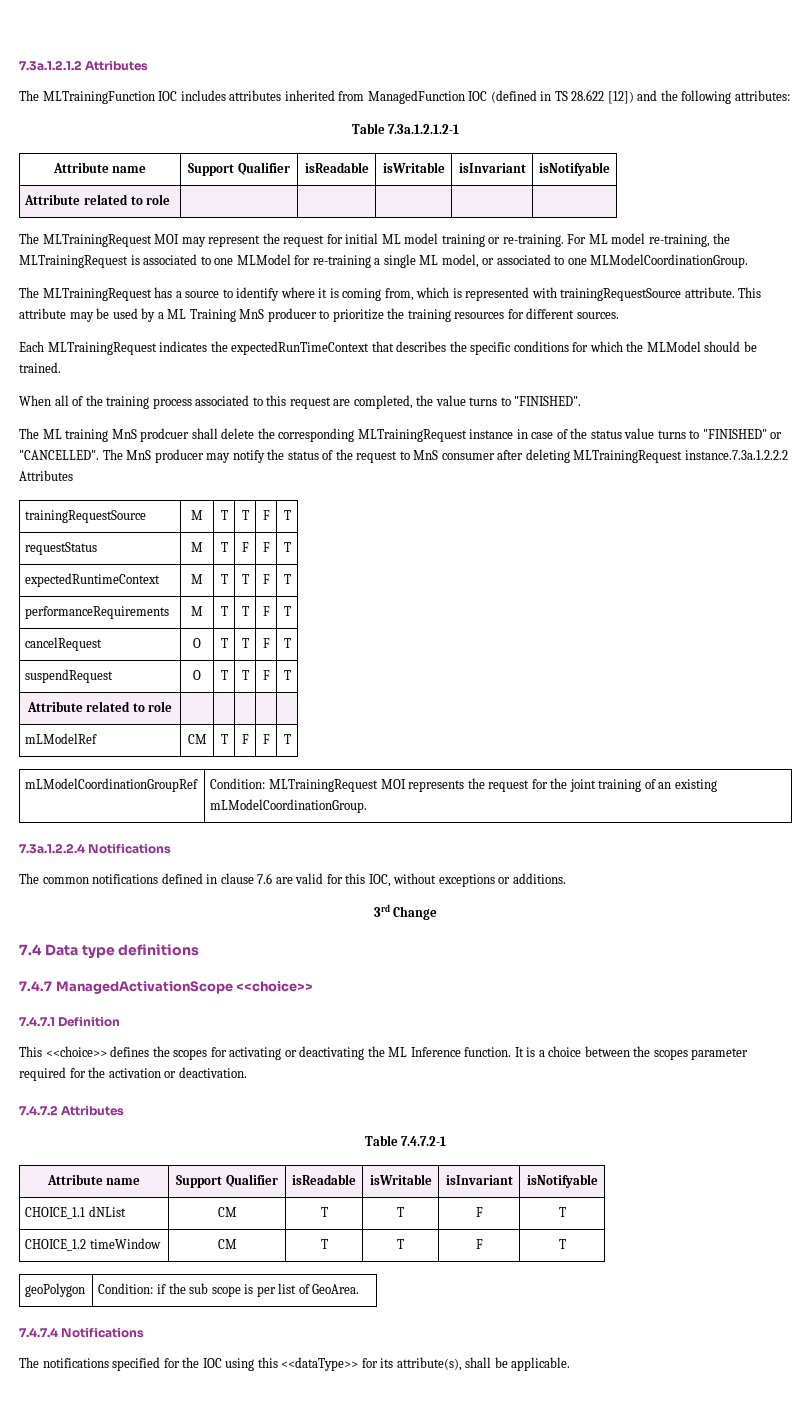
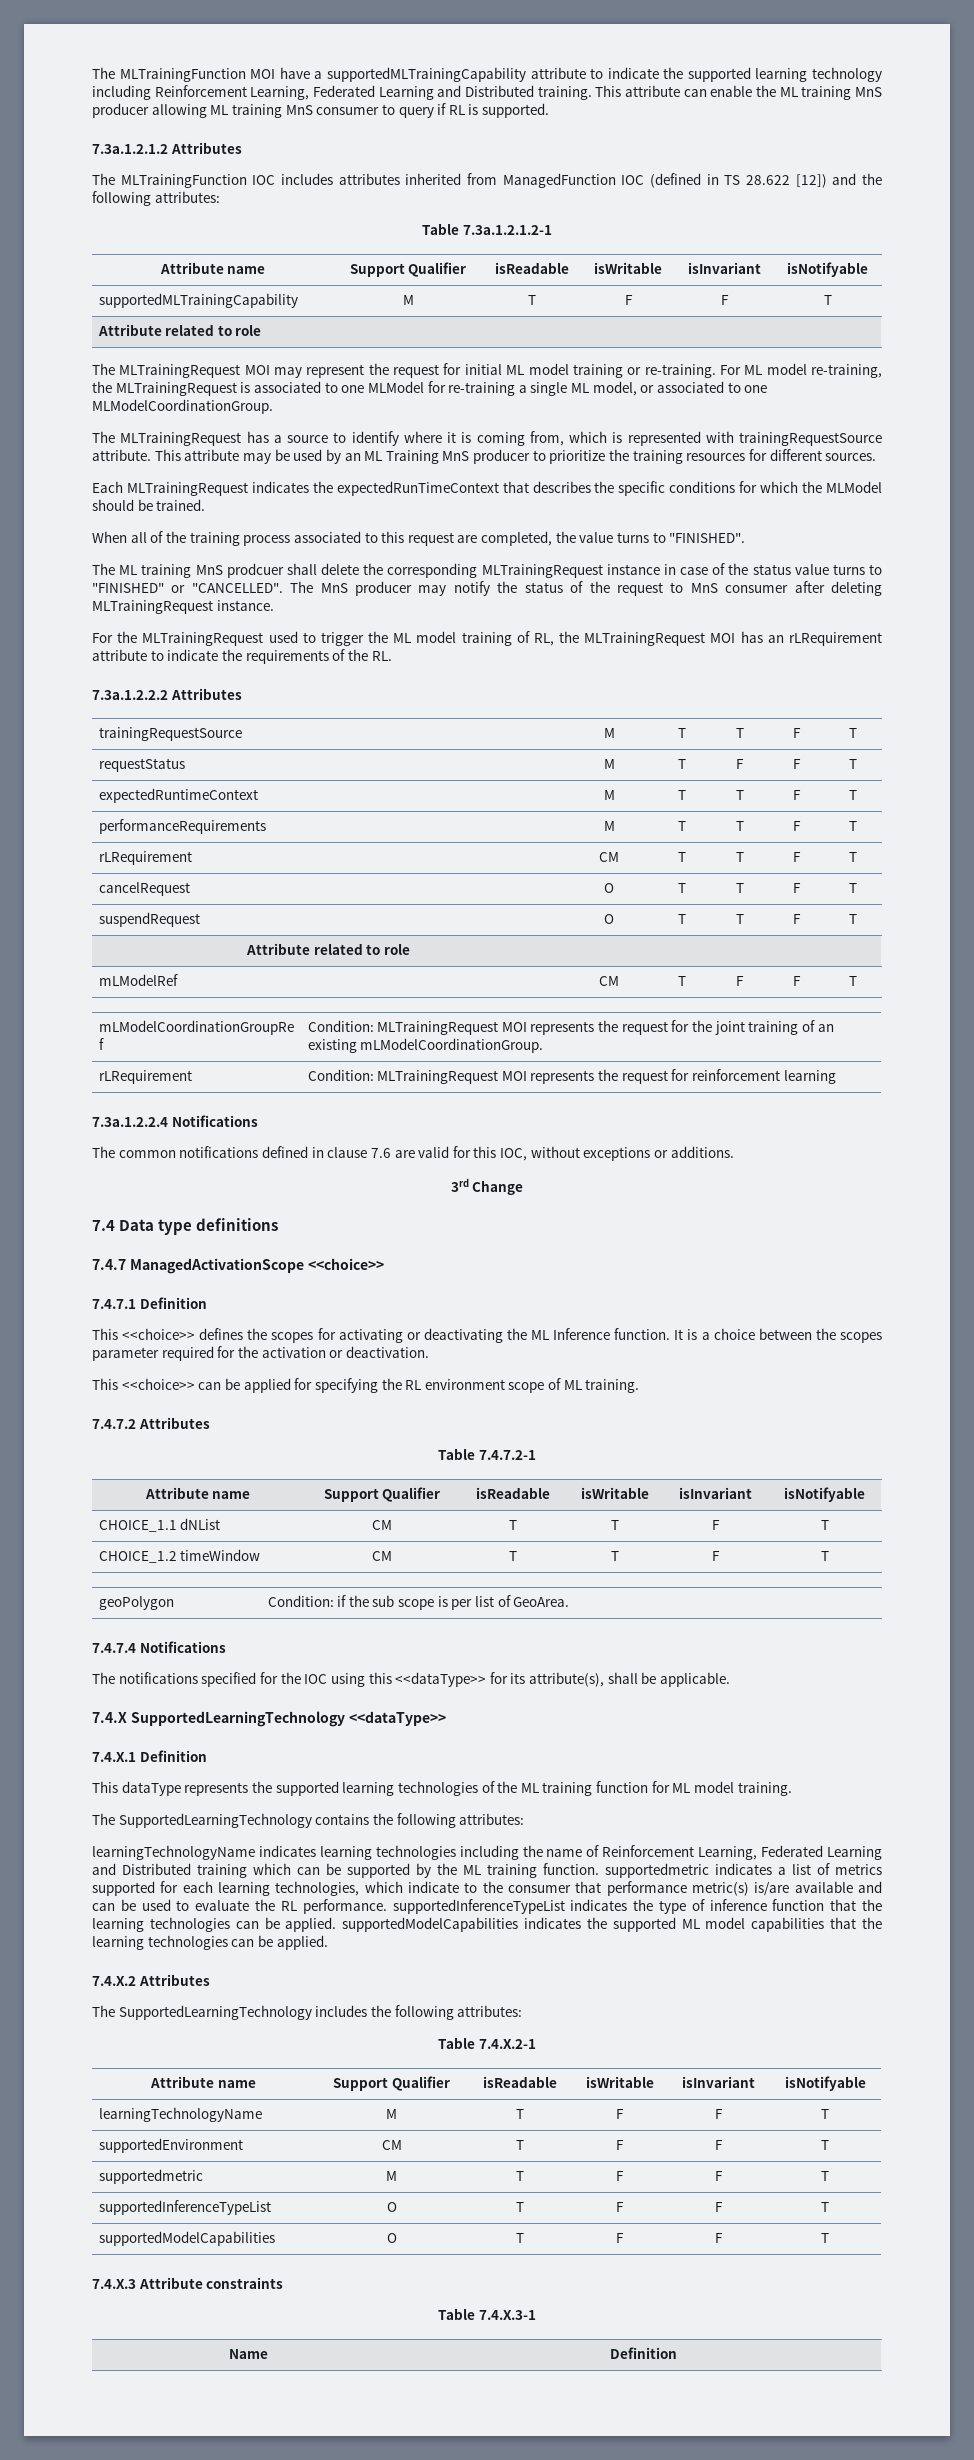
+ The MLTrainingFunction MOI have a supportedMLTrainingCapability attribute to indicate the supported learning technology including Reinforcement Learning, Federated Learning and Distributed training. This attribute can enable the ML training MnS producer allowing ML training MnS consumer to query if RL is supported.
+ supportedMLTrainingCapability | M | T | F | F | T
- This attribute may be used by a ML Training MnS producer to prioritize the training resources for different sources.
+ This attribute may be used by an ML Training MnS producer to prioritize the training resources for different sources.
- The MnS producer may notify the status of the request to MnS consumer after deleting MLTrainingRequest instance.7.3a.1.2.2.2 Attributes
+ The MnS producer may notify the status of the request to MnS consumer after deleting MLTrainingRequest instance.
+ For the MLTrainingRequest used to trigger the ML model training of RL, the MLTrainingRequest MOI has an rLRequirement attribute to indicate the requirements of the RL.
+ 7.3a.1.2.2.2 Attributes
+ rLRequirement | CM | T | T | F | T
+ rLRequirement | Condition: MLTrainingRequest MOI represents the request for reinforcement learning
+ This <<choice>> can be applied for specifying the RL environment scope of ML training.
+ 7.4.X SupportedLearningTechnology <<dataType>>
+ 7.4.X.1 Definition
+ This dataType represents the supported learning technologies of the ML training function for ML model training.
+ The SupportedLearningTechnology contains the following attributes:
+ learningTechnologyName indicates learning technologies including the name of Reinforcement Learning, Federated Learning and Distributed training which can be supported by the ML training function. supportedmetric indicates a list of metrics supported for each learning technologies, which indicate to the consumer that performance metric(s) is/are available and can be used to evaluate the RL performance. supportedInferenceTypeList indicates the type of inference function that the learning technologies can be applied. supportedModelCapabilities indicates the supported ML model capabilities that the learning technologies can be applied.
+ 7.4.X.2 Attributes
+ The SupportedLearningTechnology includes the following attributes:
+ Table 7.4.X.2-1
+ Attribute name | Support Qualifier | isReadable | isWritable | isInvariant | isNotifyable
+ learningTechnologyName | M | T | F | F | T
+ supportedEnvironment | CM | T | F | F | T
+ supportedmetric | M | T | F | F | T
+ supportedInferenceTypeList | O | T | F | F | T
+ supportedModelCapabilities | O | T | F | F | T
+ 7.4.X.3 Attribute constraints
+ Table 7.4.X.3-1
+ Name | Definition

